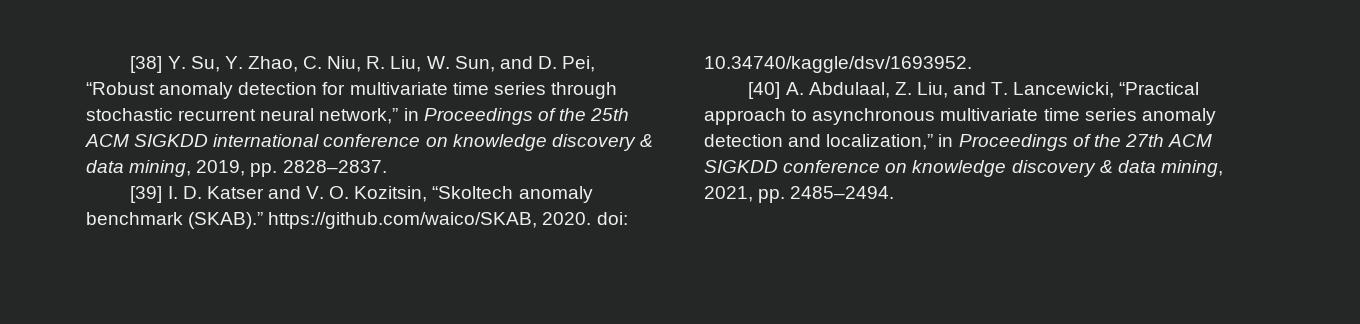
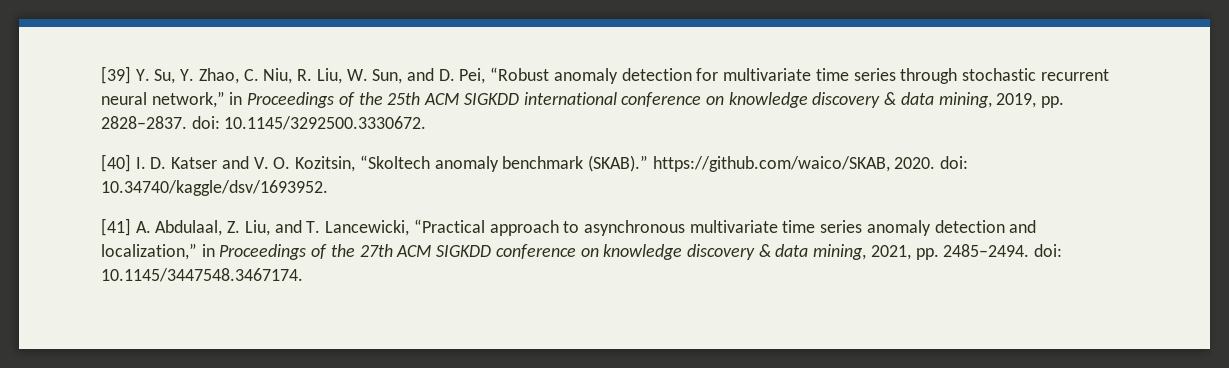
- [38] Y. Su, Y. Zhao, C. Niu, R. Liu, W. Sun, and D. Pei, “Robust anomaly detection for multivariate time series through stochastic recurrent neural network,” in Proceedings of the 25th ACM SIGKDD international conference on knowledge discovery & data mining, 2019, pp. 2828–2837.
- [39] I. D. Katser and V. O. Kozitsin, “Skoltech anomaly benchmark (SKAB).” https://github.com/waico/SKAB, 2020. doi: 10.34740/kaggle/dsv/1693952.
+ [39] Y. Su, Y. Zhao, C. Niu, R. Liu, W. Sun, and D. Pei, “Robust anomaly detection for multivariate time series through stochastic recurrent neural network,” in Proceedings of the 25th ACM SIGKDD international conference on knowledge discovery & data mining, 2019, pp. 2828–2837. doi: 10.1145/3292500.3330672.
+ [40] I. D. Katser and V. O. Kozitsin, “Skoltech anomaly benchmark (SKAB).” https://github.com/waico/SKAB, 2020. doi: 10.34740/kaggle/dsv/1693952.
- [40] A. Abdulaal, Z. Liu, and T. Lancewicki, “Practical approach to asynchronous multivariate time series anomaly detection and localization,” in Proceedings of the 27th ACM SIGKDD conference on knowledge discovery & data mining, 2021, pp. 2485–2494.
+ [41] A. Abdulaal, Z. Liu, and T. Lancewicki, “Practical approach to asynchronous multivariate time series anomaly detection and localization,” in Proceedings of the 27th ACM SIGKDD conference on knowledge discovery & data mining, 2021, pp. 2485–2494. doi: 10.1145/3447548.3467174.

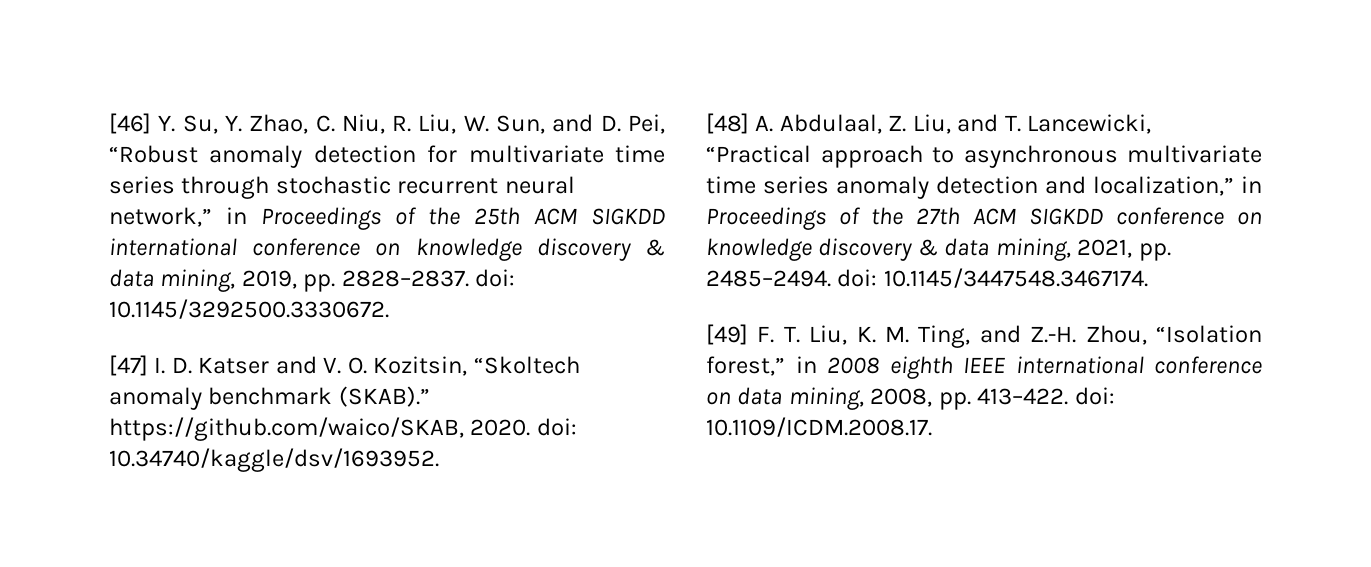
- [39] Y. Su, Y. Zhao, C. Niu, R. Liu, W. Sun, and D. Pei, “Robust anomaly detection for multivariate time series through stochastic recurrent neural network,” in Proceedings of the 25th ACM SIGKDD international conference on knowledge discovery & data mining, 2019, pp. 2828–2837. doi: 10.1145/3292500.3330672.
+ [46] Y. Su, Y. Zhao, C. Niu, R. Liu, W. Sun, and D. Pei, “Robust anomaly detection for multivariate time series through stochastic recurrent neural network,” in Proceedings of the 25th ACM SIGKDD international conference on knowledge discovery & data mining, 2019, pp. 2828–2837. doi: 10.1145/3292500.3330672.
- [40] I. D. Katser and V. O. Kozitsin, “Skoltech anomaly benchmark (SKAB).” https://github.com/waico/SKAB, 2020. doi: 10.34740/kaggle/dsv/1693952.
+ [47] I. D. Katser and V. O. Kozitsin, “Skoltech anomaly benchmark (SKAB).” https://github.com/waico/SKAB, 2020. doi: 10.34740/kaggle/dsv/1693952.
- [41] A. Abdulaal, Z. Liu, and T. Lancewicki, “Practical approach to asynchronous multivariate time series anomaly detection and localization,” in Proceedings of the 27th ACM SIGKDD conference on knowledge discovery & data mining, 2021, pp. 2485–2494. doi: 10.1145/3447548.3467174.
+ [48] A. Abdulaal, Z. Liu, and T. Lancewicki, “Practical approach to asynchronous multivariate time series anomaly detection and localization,” in Proceedings of the 27th ACM SIGKDD conference on knowledge discovery & data mining, 2021, pp. 2485–2494. doi: 10.1145/3447548.3467174.
+ [49] F. T. Liu, K. M. Ting, and Z.-H. Zhou, “Isolation forest,” in 2008 eighth IEEE international conference on data mining, 2008, pp. 413–422. doi: 10.1109/ICDM.2008.17.

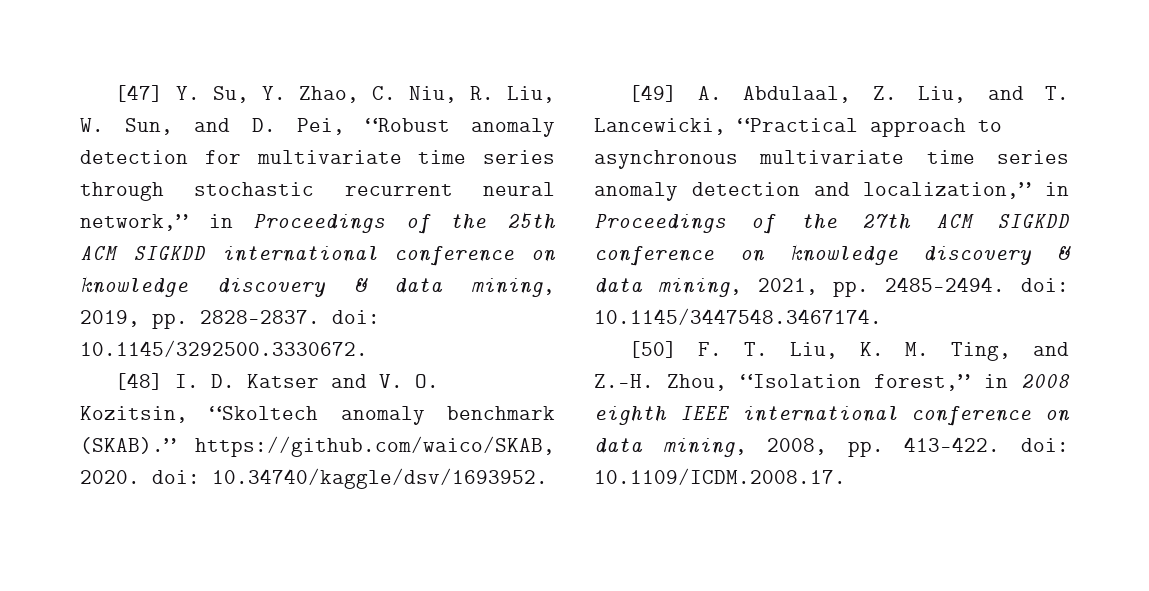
- [46] Y. Su, Y. Zhao, C. Niu, R. Liu, W. Sun, and D. Pei, “Robust anomaly detection for multivariate time series through stochastic recurrent neural network,” in Proceedings of the 25th ACM SIGKDD international conference on knowledge discovery & data mining, 2019, pp. 2828–2837. doi: 10.1145/3292500.3330672.
+ [47] Y. Su, Y. Zhao, C. Niu, R. Liu, W. Sun, and D. Pei, “Robust anomaly detection for multivariate time series through stochastic recurrent neural network,” in Proceedings of the 25th ACM SIGKDD international conference on knowledge discovery & data mining, 2019, pp. 2828–2837. doi: 10.1145/3292500.3330672.
- [47] I. D. Katser and V. O. Kozitsin, “Skoltech anomaly benchmark (SKAB).” https://github.com/waico/SKAB, 2020. doi: 10.34740/kaggle/dsv/1693952.
+ [48] I. D. Katser and V. O. Kozitsin, “Skoltech anomaly benchmark (SKAB).” https://github.com/waico/SKAB, 2020. doi: 10.34740/kaggle/dsv/1693952.
- [48] A. Abdulaal, Z. Liu, and T. Lancewicki, “Practical approach to asynchronous multivariate time series anomaly detection and localization,” in Proceedings of the 27th ACM SIGKDD conference on knowledge discovery & data mining, 2021, pp. 2485–2494. doi: 10.1145/3447548.3467174.
+ [49] A. Abdulaal, Z. Liu, and T. Lancewicki, “Practical approach to asynchronous multivariate time series anomaly detection and localization,” in Proceedings of the 27th ACM SIGKDD conference on knowledge discovery & data mining, 2021, pp. 2485–2494. doi: 10.1145/3447548.3467174.
- [49] F. T. Liu, K. M. Ting, and Z.-H. Zhou, “Isolation forest,” in 2008 eighth IEEE international conference on data mining, 2008, pp. 413–422. doi: 10.1109/ICDM.2008.17.
+ [50] F. T. Liu, K. M. Ting, and Z.-H. Zhou, “Isolation forest,” in 2008 eighth IEEE international conference on data mining, 2008, pp. 413–422. doi: 10.1109/ICDM.2008.17.

